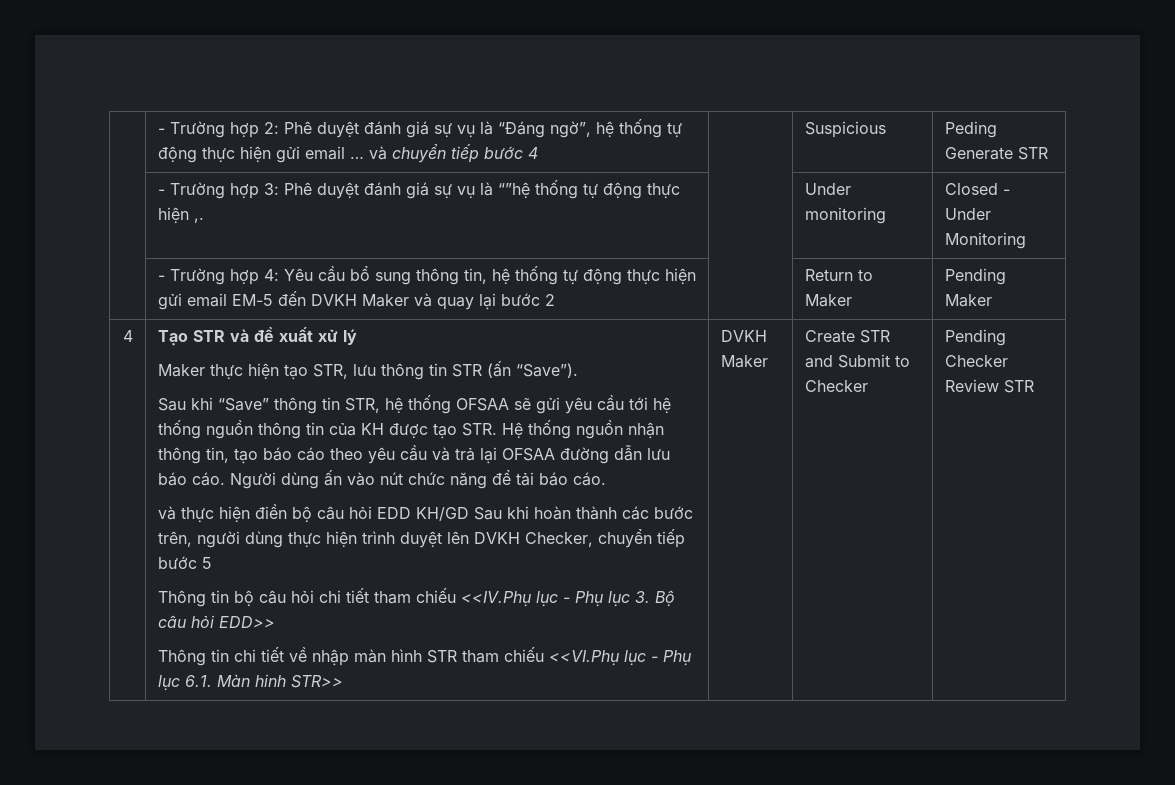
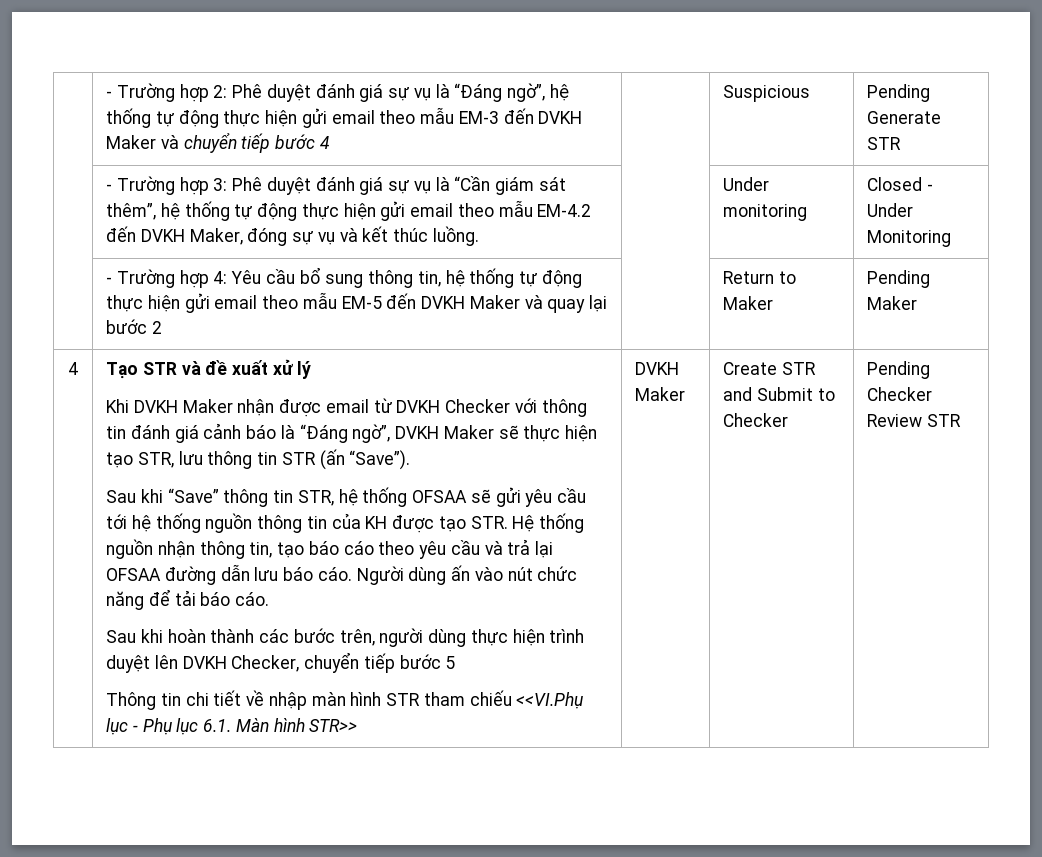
- | - Trường hợp 2: Phê duyệt đánh giá sự vụ là “Đáng ngờ”, hệ thống tự động thực hiện gửi email … và chuyển tiếp bước 4 | | Suspicious | Peding Generate STR
+ | - Trường hợp 2: Phê duyệt đánh giá sự vụ là “Đáng ngờ”, hệ thống tự động thực hiện gửi email theo mẫu EM-3 đến DVKH Maker và chuyển tiếp bước 4 | | Suspicious | Pending Generate STR
- - Trường hợp 3: Phê duyệt đánh giá sự vụ là “”hệ thống tự động thực hiện ,.
+ - Trường hợp 3: Phê duyệt đánh giá sự vụ là “Cần giám sát thêm”, hệ thống tự động thực hiện gửi email theo mẫu EM-4.2 đến DVKH Maker, đóng sự vụ và kết thúc luồng.
- | - Trường hợp 4: Yêu cầu bổ sung thông tin, hệ thống tự động thực hiện gửi email EM-5 đến DVKH Maker và quay lại bước 2 | | Return to Maker | Pending Maker
+ | - Trường hợp 4: Yêu cầu bổ sung thông tin, hệ thống tự động thực hiện gửi email theo mẫu EM-5 đến DVKH Maker và quay lại bước 2 | | Return to Maker | Pending Maker
- Maker thực hiện tạo STR, lưu thông tin STR (ấn “Save”).
+ Khi DVKH Maker nhận được email từ DVKH Checker với thông tin đánh giá cảnh báo là “Đáng ngờ”, DVKH Maker sẽ thực hiện tạo STR, lưu thông tin STR (ấn “Save”).
- và thực hiện điền bộ câu hỏi EDD KH/GD Sau khi hoàn thành các bước trên, người dùng thực hiện trình duyệt lên DVKH Checker, chuyển tiếp bước 5
+ Sau khi hoàn thành các bước trên, người dùng thực hiện trình duyệt lên DVKH Checker, chuyển tiếp bước 5
- Thông tin bộ câu hỏi chi tiết tham chiếu <<IV.Phụ lục - Phụ lục 3. Bộ câu hỏi EDD>>
- Thông tin chi tiết về nhập màn hình STR tham chiếu <<VI.Phụ lục - Phụ lục 6.1. Màn hinh STR>>
+ Thông tin chi tiết về nhập màn hình STR tham chiếu <<VI.Phụ lục - Phụ lục 6.1. Màn hình STR>>

